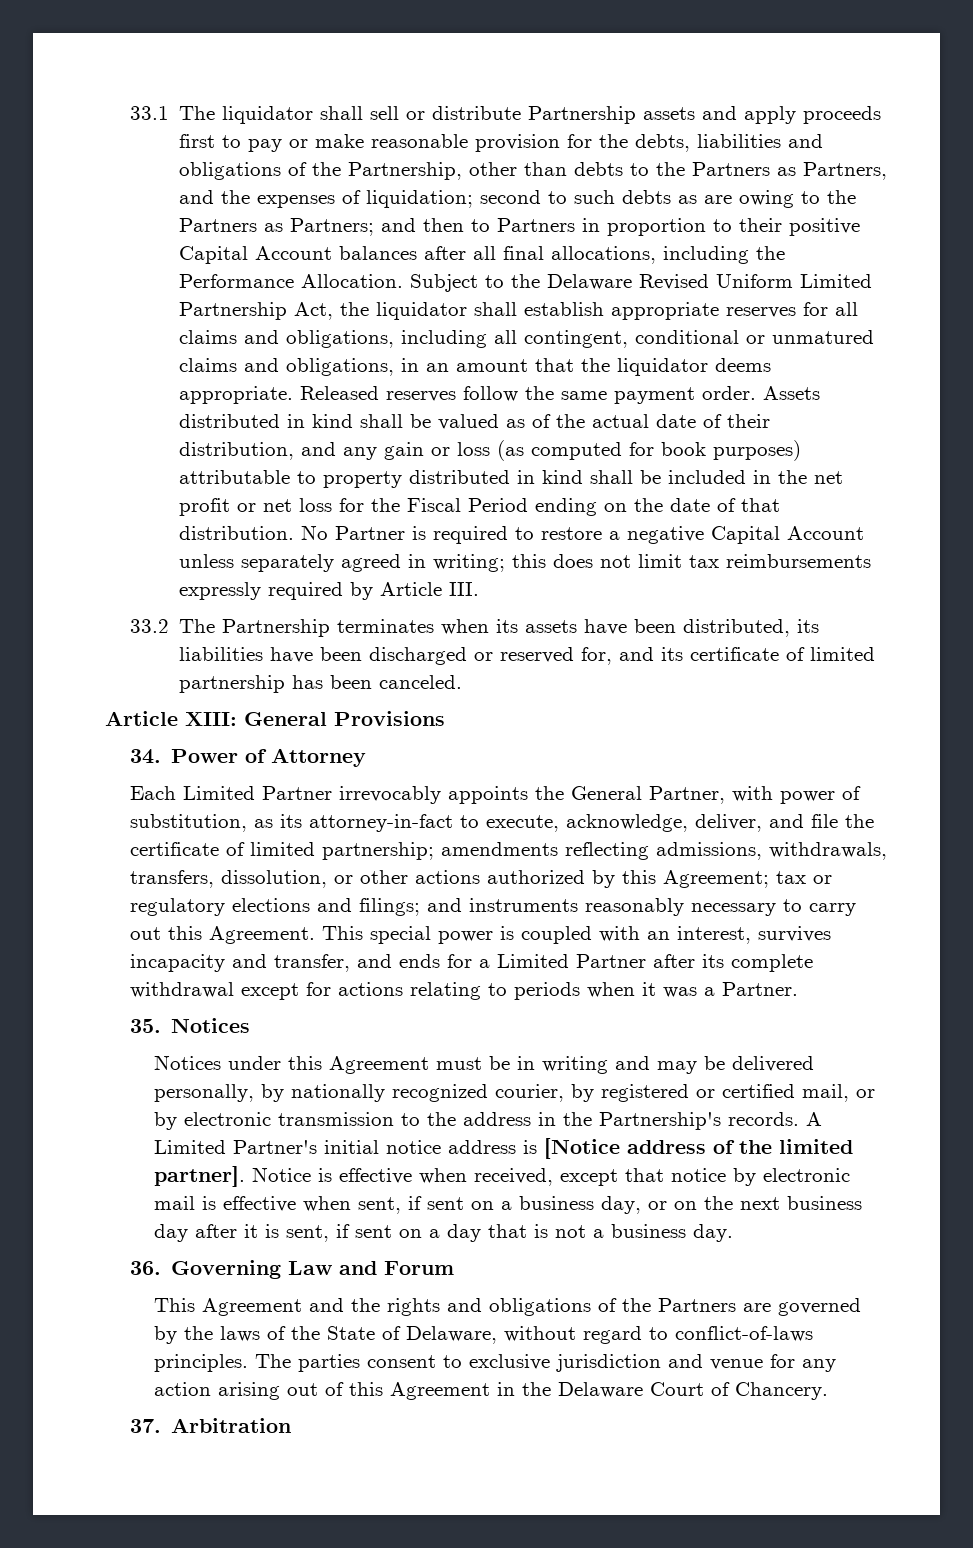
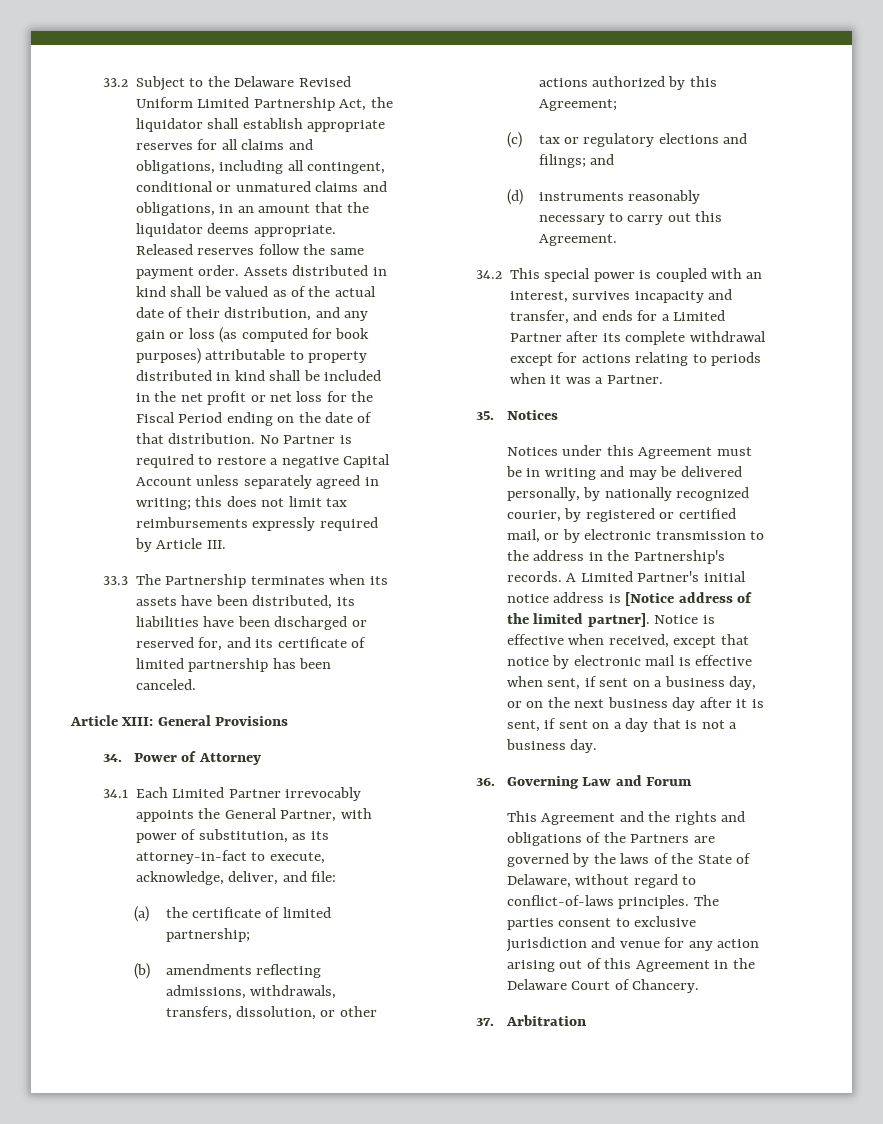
- 33.1 The liquidator shall sell or distribute Partnership assets and apply proceeds first to pay or make reasonable provision for the debts, liabilities and obligations of the Partnership, other than debts to the Partners as Partners, and the expenses of liquidation; second to such debts as are owing to the Partners as Partners; and then to Partners in proportion to their positive Capital Account balances after all final allocations, including the Performance Allocation. Subject to the Delaware Revised Uniform Limited Partnership Act, the liquidator shall establish appropriate reserves for all claims and obligations, including all contingent, conditional or unmatured claims and obligations, in an amount that the liquidator deems appropriate.
+ 33.2 Subject to the Delaware Revised Uniform Limited Partnership Act, the liquidator shall establish appropriate reserves for all claims and obligations, including all contingent, conditional or unmatured claims and obligations, in an amount that the liquidator deems appropriate.
- 33.2 The Partnership terminates when its assets have been distributed, its liabilities have been discharged or reserved for, and its certificate of limited partnership has been canceled.
+ 33.3 The Partnership terminates when its assets have been distributed, its liabilities have been discharged or reserved for, and its certificate of limited partnership has been canceled.
- Each Limited Partner irrevocably appoints the General Partner, with power of substitution, as its attorney-in-fact to execute, acknowledge, deliver, and file the certificate of limited partnership; amendments reflecting admissions, withdrawals, transfers, dissolution, or other actions authorized by this Agreement; tax or regulatory elections and filings; and instruments reasonably necessary to carry out this Agreement. This special power is coupled with an interest, survives incapacity and transfer, and ends for a Limited Partner after its complete withdrawal except for actions relating to periods when it was a Partner.
+ 34.1 Each Limited Partner irrevocably appoints the General Partner, with power of substitution, as its attorney-in-fact to execute, acknowledge, deliver, and file:
+ (a) the certificate of limited partnership;
+ (b) amendments reflecting admissions, withdrawals, transfers, dissolution, or other actions authorized by this Agreement;
+ (c) tax or regulatory elections and filings; and
+ (d) instruments reasonably necessary to carry out this Agreement.
+ 34.2 This special power is coupled with an interest, survives incapacity and transfer, and ends for a Limited Partner after its complete withdrawal except for actions relating to periods when it was a Partner.

